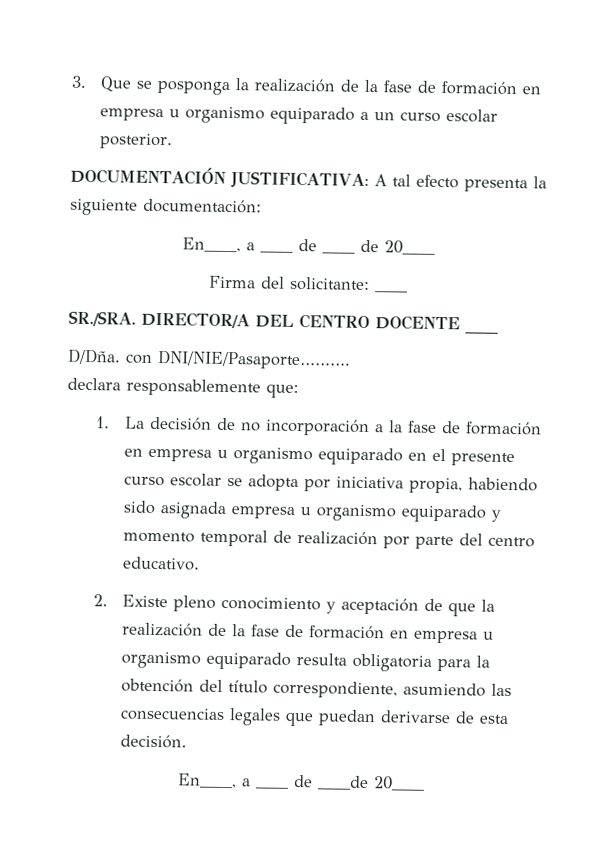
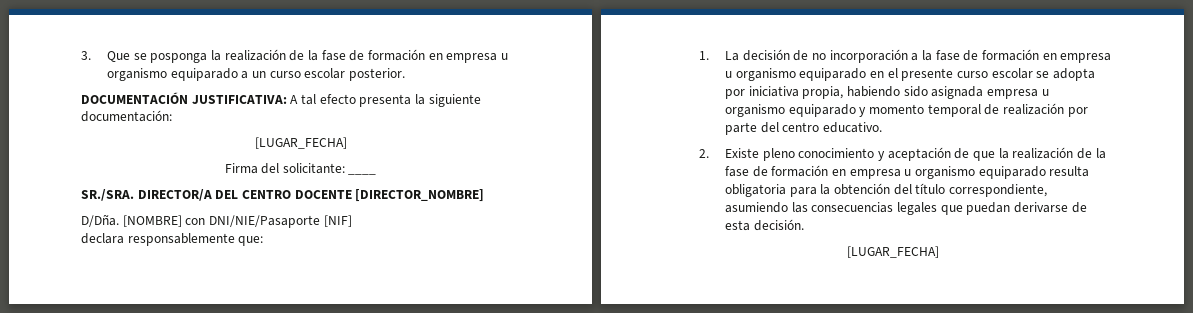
  DOCUMENTACIÓN JUSTIFICATIVA: A tal efecto presenta la siguiente documentación:
- En____, a ____ de ____ de 20____
+ [LUGAR_FECHA]
- SR./SRA. DIRECTOR/A DEL CENTRO DOCENTE ____
+ SR./SRA. DIRECTOR/A DEL CENTRO DOCENTE [DIRECTOR_NOMBRE]
- D/Dña. con DNI/NIE/Pasaporte……….
+ D/Dña. [NOMBRE] con DNI/NIE/Pasaporte [NIF]
  2. Existe pleno conocimiento y aceptación de que la realización de la fase de formación en empresa u organismo equiparado resulta obligatoria para la obtención del título correspondiente, asumiendo las consecuencias legales que puedan derivarse de esta decisión.
- En____, a ____ de ____de 20____
+ [LUGAR_FECHA]

